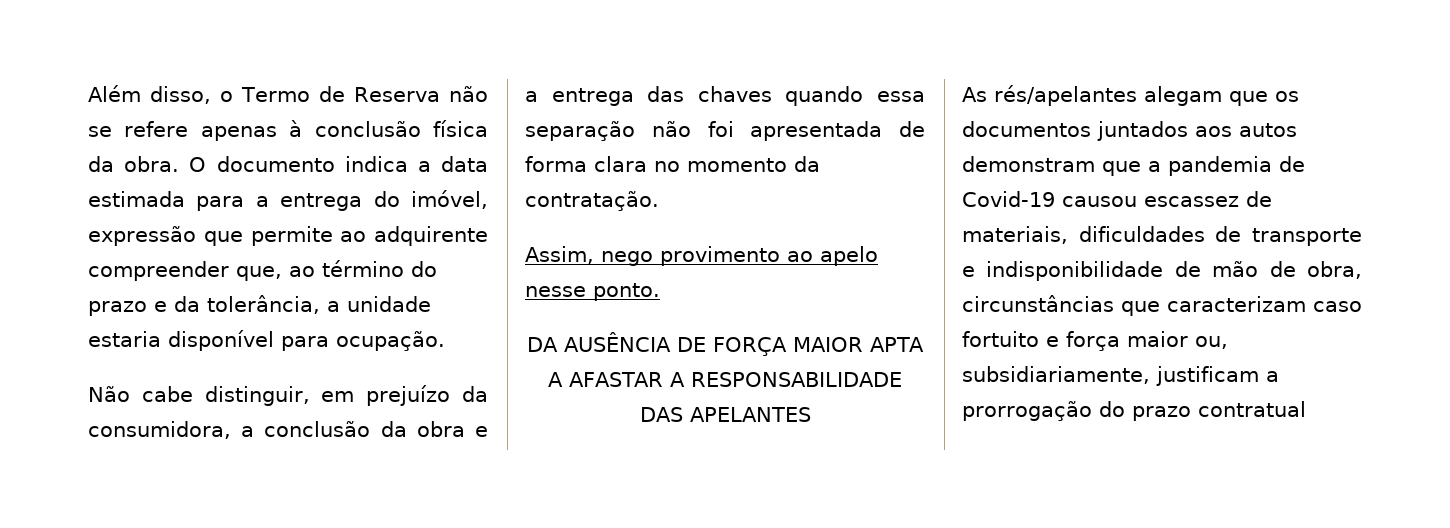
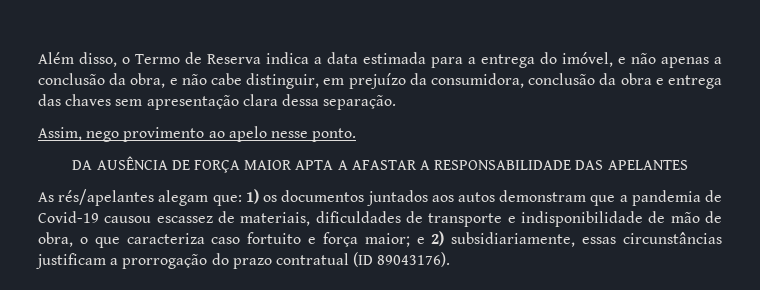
- Além disso, o Termo de Reserva não se refere apenas à conclusão física da obra. O documento indica a data estimada para a entrega do imóvel, expressão que permite ao adquirente compreender que, ao término do prazo e da tolerância, a unidade estaria disponível para ocupação.
- Não cabe distinguir, em prejuízo da consumidora, a conclusão da obra e a entrega das chaves quando essa separação não foi apresentada de forma clara no momento da contratação.
+ Além disso, o Termo de Reserva indica a data estimada para a entrega do imóvel, e não apenas a conclusão da obra, e não cabe distinguir, em prejuízo da consumidora, conclusão da obra e entrega das chaves sem apresentação clara dessa separação.
- As rés/apelantes alegam que os documentos juntados aos autos demonstram que a pandemia de Covid-19 causou escassez de materiais, dificuldades de transporte e indisponibilidade de mão de obra, circunstâncias que caracterizam caso fortuito e força maior ou, subsidiariamente, justificam a prorrogação do prazo contratual
+ As rés/apelantes alegam que: 1) os documentos juntados aos autos demonstram que a pandemia de Covid-19 causou escassez de materiais, dificuldades de transporte e indisponibilidade de mão de obra, o que caracteriza caso fortuito e força maior; e 2) subsidiariamente, essas circunstâncias justificam a prorrogação do prazo contratual (ID 89043176).

